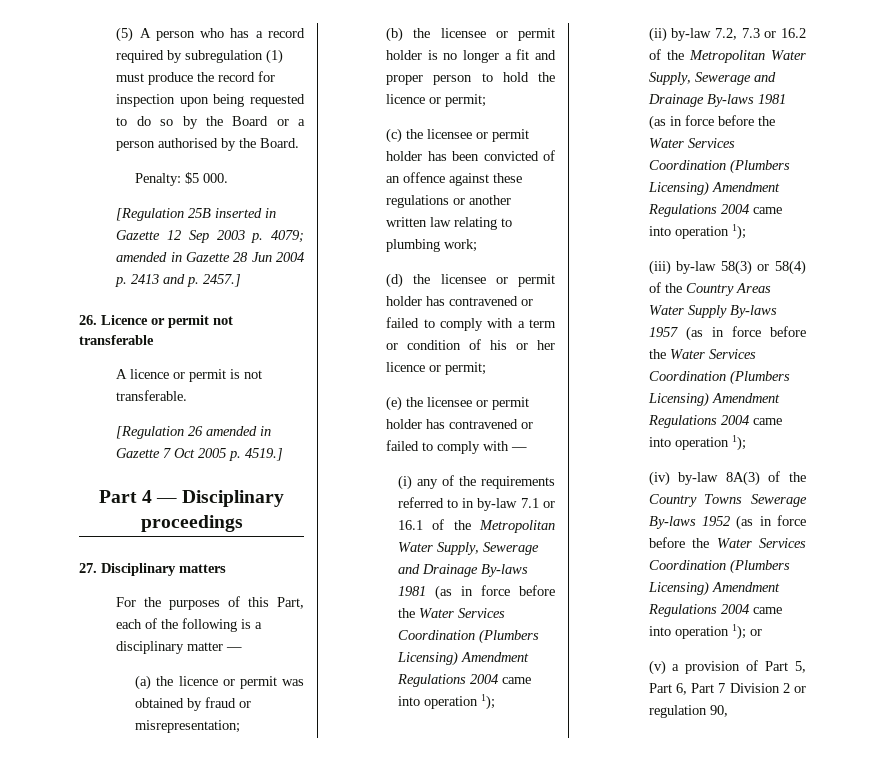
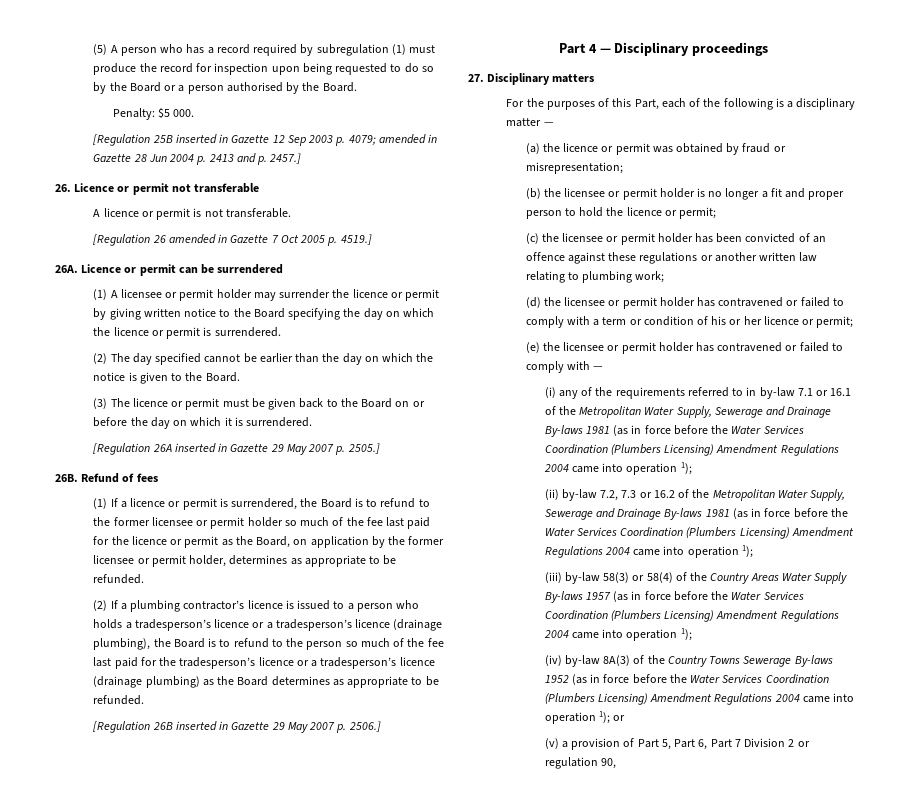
+ 26A. Licence or permit can be surrendered
+ (1) A licensee or permit holder may surrender the licence or permit by giving written notice to the Board specifying the day on which the licence or permit is surrendered.
+ (2) The day specified cannot be earlier than the day on which the notice is given to the Board.
+ (3) The licence or permit must be given back to the Board on or before the day on which it is surrendered.
+ [Regulation 26A inserted in Gazette 29 May 2007 p. 2505.]
+ 26B. Refund of fees
+ (1) If a licence or permit is surrendered, the Board is to refund to the former licensee or permit holder so much of the fee last paid for the licence or permit as the Board, on application by the former licensee or permit holder, determines as appropriate to be refunded.
+ (2) If a plumbing contractor’s licence is issued to a person who holds a tradesperson’s licence or a tradesperson’s licence (drainage plumbing), the Board is to refund to the person so much of the fee last paid for the tradesperson’s licence or a tradesperson’s licence (drainage plumbing) as the Board determines as appropriate to be refunded.
+ [Regulation 26B inserted in Gazette 29 May 2007 p. 2506.]

